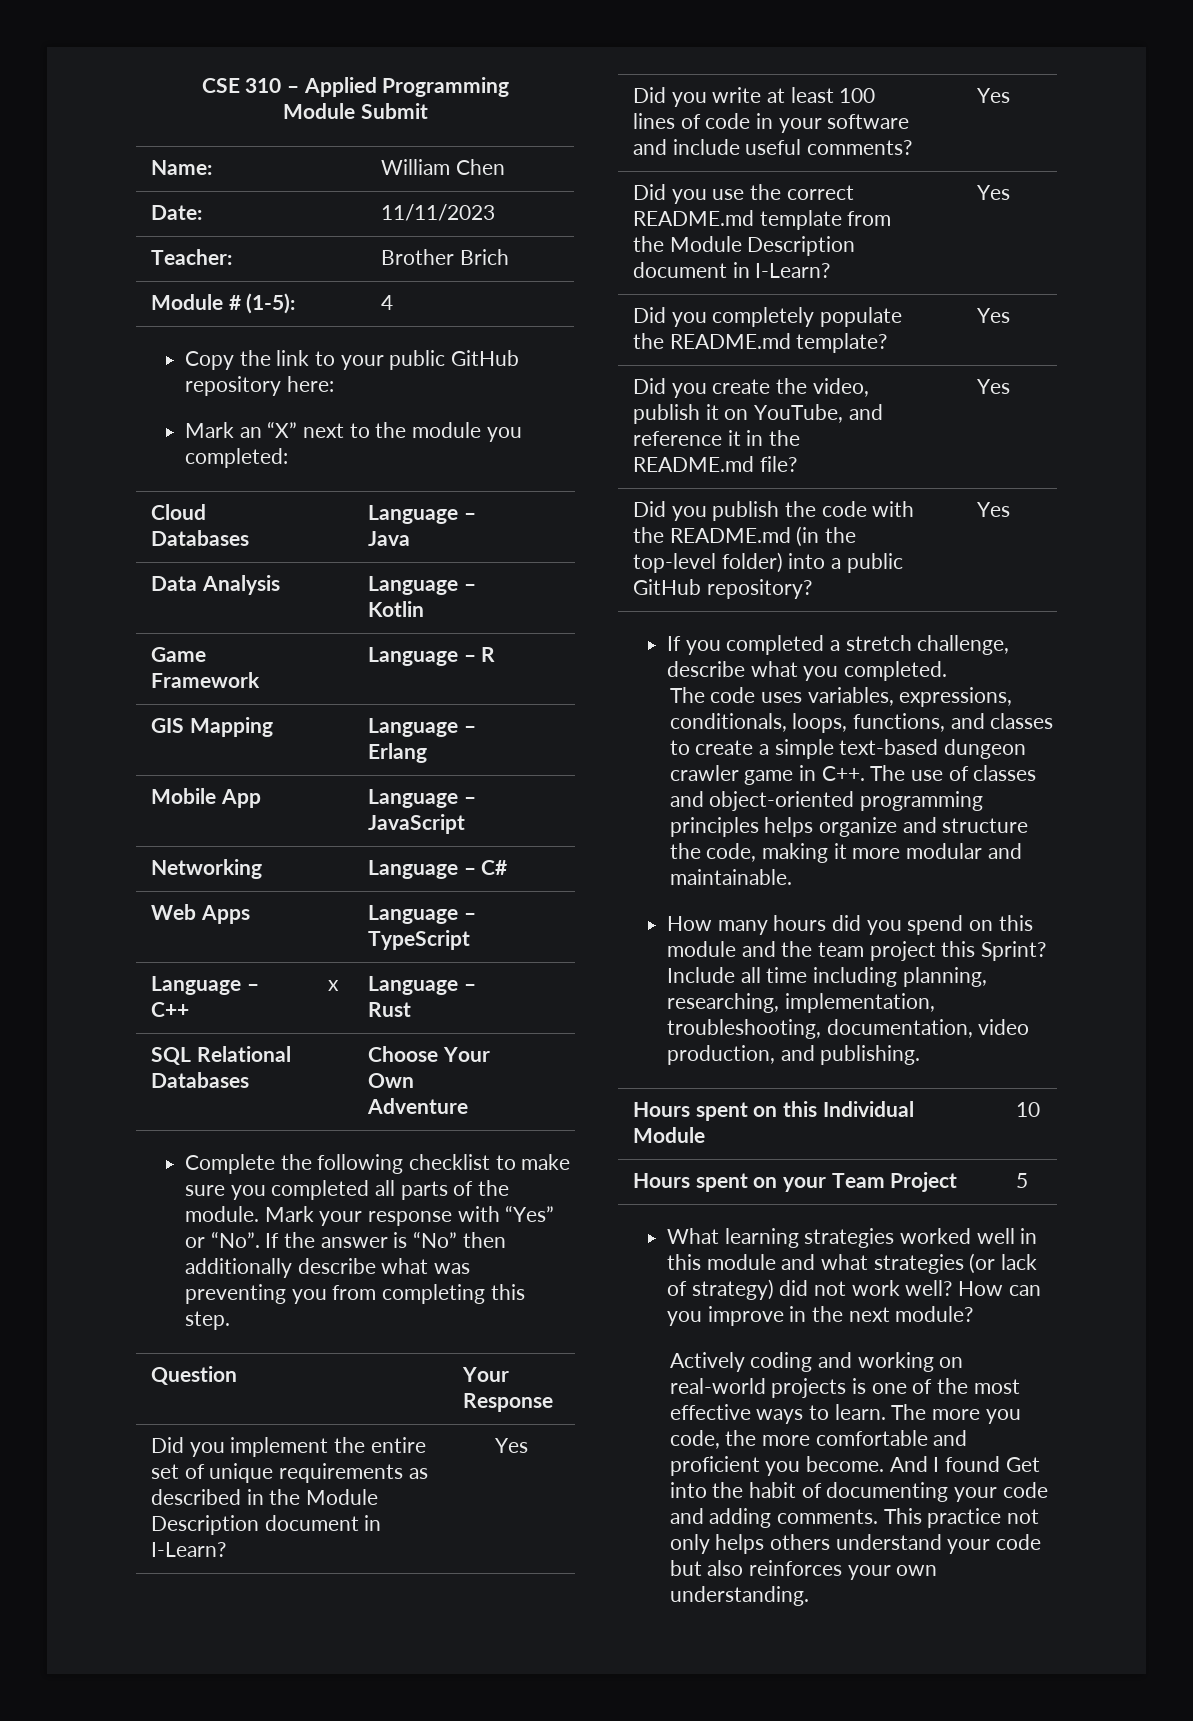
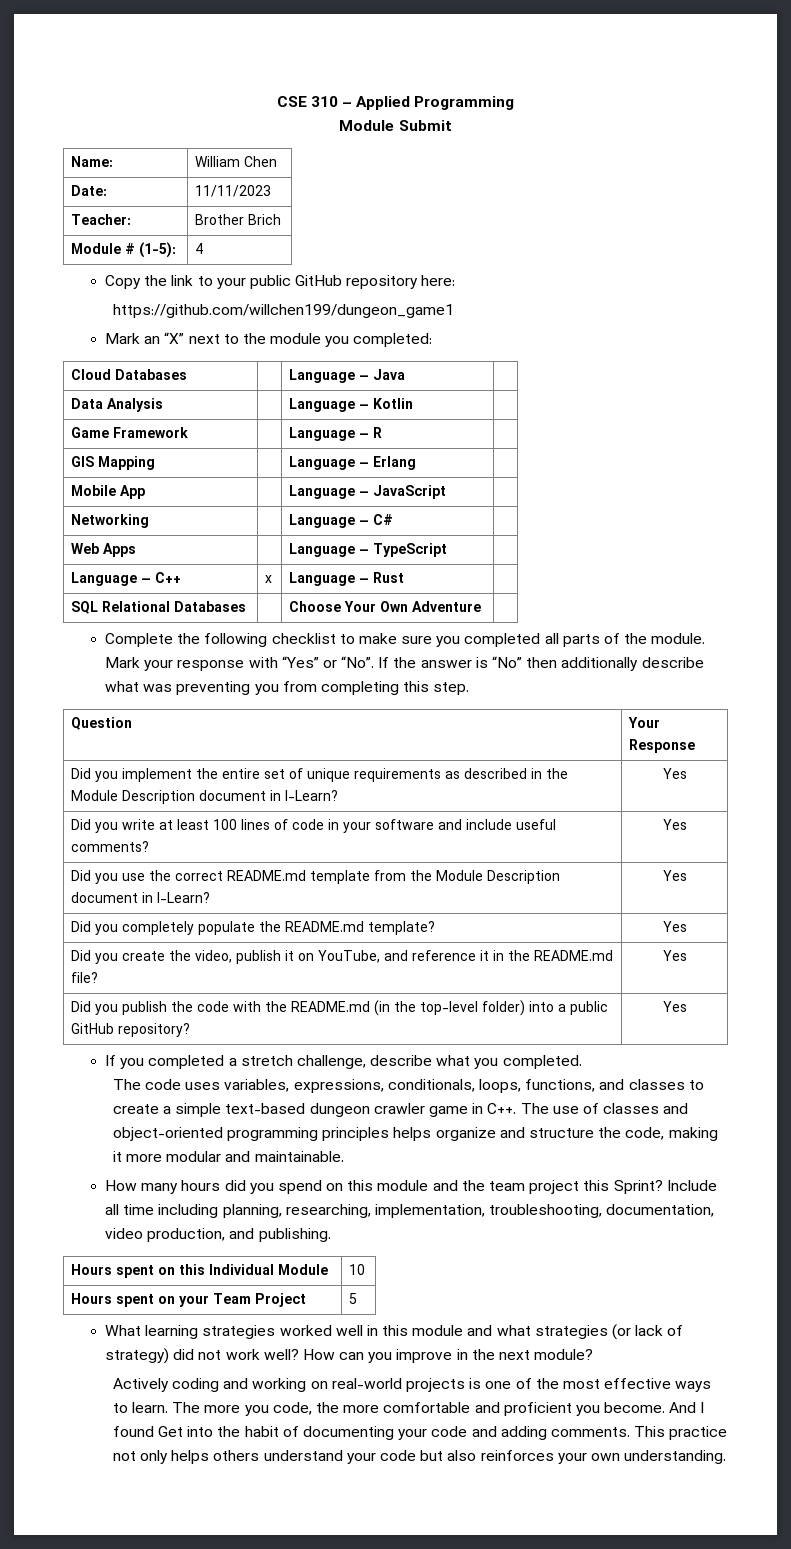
+ https://github.com/willchen199/dungeon_game1

